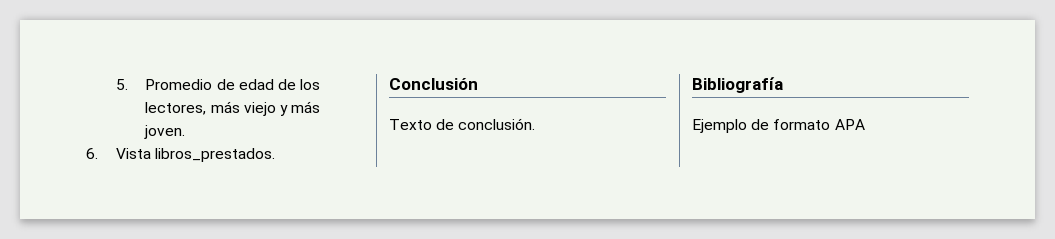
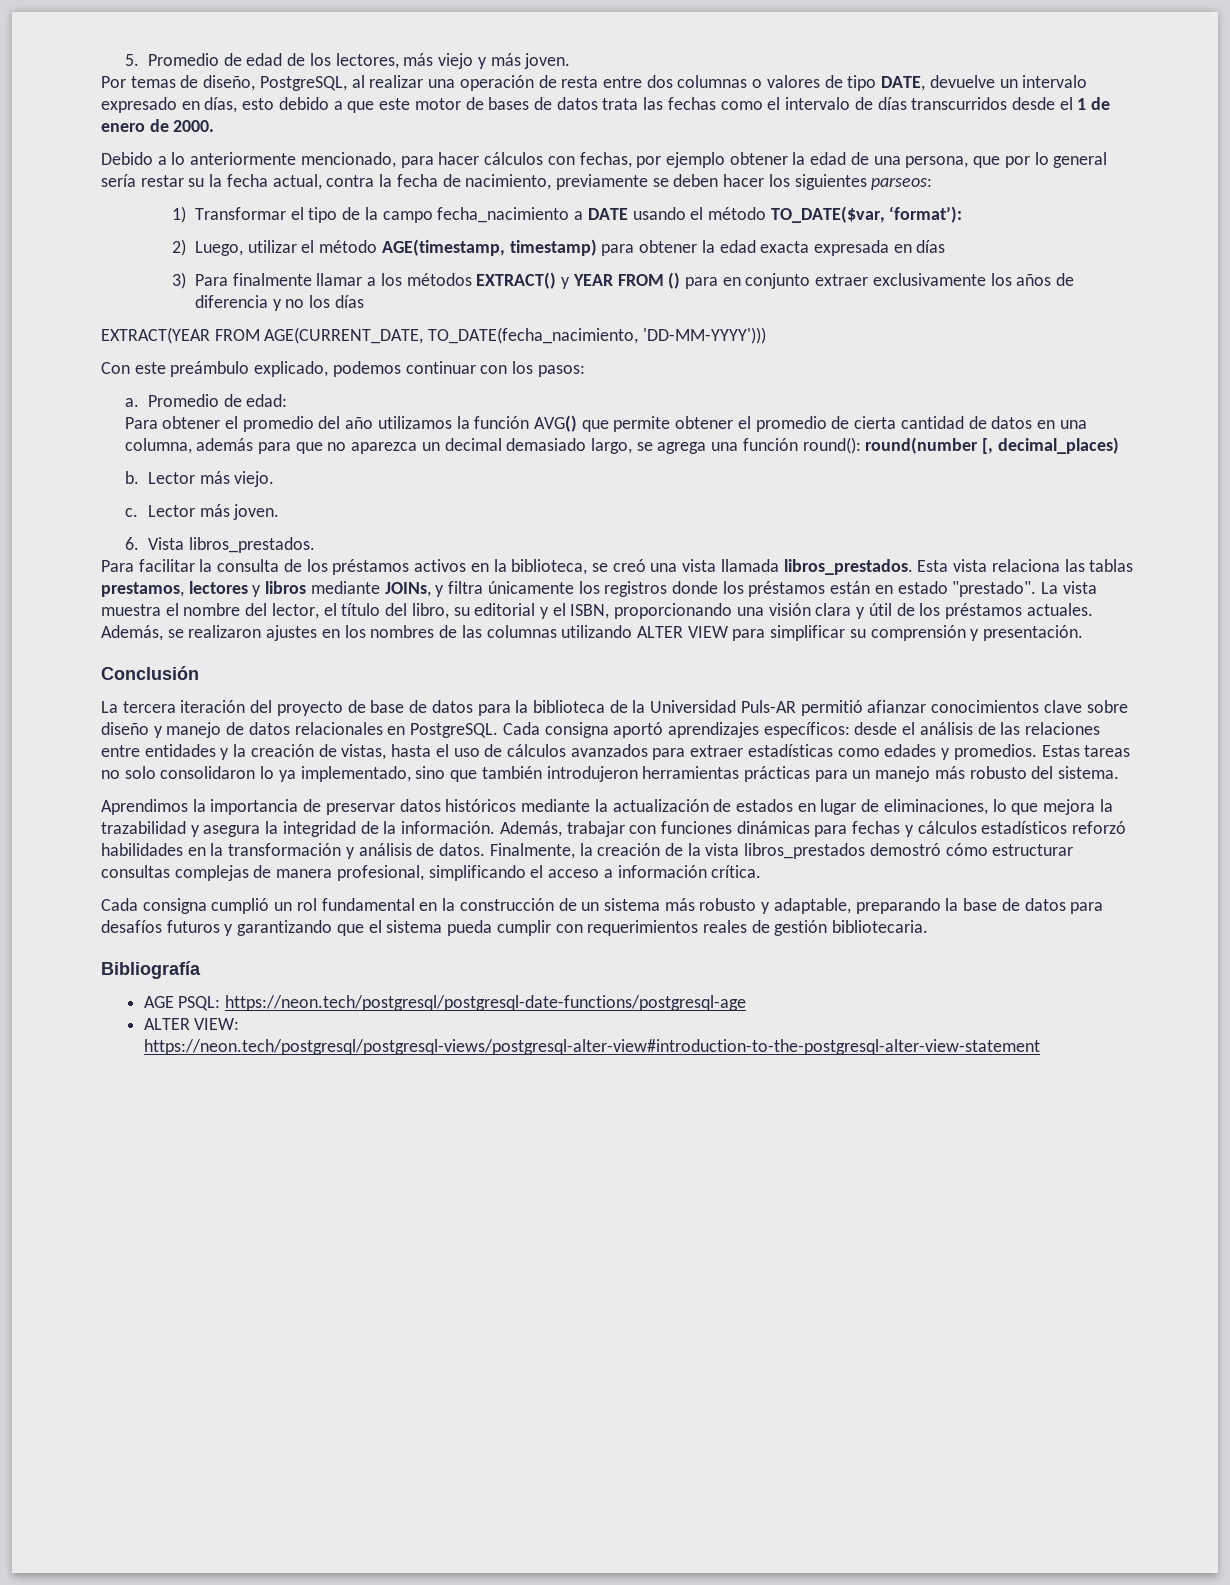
+ Por temas de diseño, PostgreSQL, al realizar una operación de resta entre dos columnas o valores de tipo DATE, devuelve un intervalo expresado en días, esto debido a que este motor de bases de datos trata las fechas como el intervalo de días transcurridos desde el 1 de enero de 2000.
+ Debido a lo anteriormente mencionado, para hacer cálculos con fechas, por ejemplo obtener la edad de una persona, que por lo general sería restar su la fecha actual, contra la fecha de nacimiento, previamente se deben hacer los siguientes parseos:
+ 1) Transformar el tipo de la campo fecha_nacimiento a DATE usando el método TO_DATE($var, ‘format’):
+ 2) Luego, utilizar el método AGE(timestamp, timestamp) para obtener la edad exacta expresada en días
+ 3) Para finalmente llamar a los métodos EXTRACT() y YEAR FROM () para en conjunto extraer exclusivamente los años de diferencia y no los días
+ EXTRACT(YEAR FROM AGE(CURRENT_DATE, TO_DATE(fecha_nacimiento, 'DD-MM-YYYY')))
+ Con este preámbulo explicado, podemos continuar con los pasos:
+ a. Promedio de edad:
+ Para obtener el promedio del año utilizamos la función AVG() que permite obtener el promedio de cierta cantidad de datos en una columna, además para que no aparezca un decimal demasiado largo, se agrega una función round(): round(number [, decimal_places)
+ b. Lector más viejo.
+ c. Lector más joven.
  6. Vista libros_prestados.
+ Para facilitar la consulta de los préstamos activos en la biblioteca, se creó una vista llamada libros_prestados. Esta vista relaciona las tablas prestamos, lectores y libros mediante JOINs, y filtra únicamente los registros donde los préstamos están en estado "prestado". La vista muestra el nombre del lector, el título del libro, su editorial y el ISBN, proporcionando una visión clara y útil de los préstamos actuales. Además, se realizaron ajustes en los nombres de las columnas utilizando ALTER VIEW para simplificar su comprensión y presentación.
  Conclusión
- Texto de conclusión.
+ La tercera iteración del proyecto de base de datos para la biblioteca de la Universidad Puls-AR permitió afianzar conocimientos clave sobre diseño y manejo de datos relacionales en PostgreSQL. Cada consigna aportó aprendizajes específicos: desde el análisis de las relaciones entre entidades y la creación de vistas, hasta el uso de cálculos avanzados para extraer estadísticas como edades y promedios. Estas tareas no solo consolidaron lo ya implementado, sino que también introdujeron herramientas prácticas para un manejo más robusto del sistema.
+ Aprendimos la importancia de preservar datos históricos mediante la actualización de estados en lugar de eliminaciones, lo que mejora la trazabilidad y asegura la integridad de la información. Además, trabajar con funciones dinámicas para fechas y cálculos estadísticos reforzó habilidades en la transformación y análisis de datos. Finalmente, la creación de la vista libros_prestados demostró cómo estructurar consultas complejas de manera profesional, simplificando el acceso a información crítica.
+ Cada consigna cumplió un rol fundamental en la construcción de un sistema más robusto y adaptable, preparando la base de datos para desafíos futuros y garantizando que el sistema pueda cumplir con requerimientos reales de gestión bibliotecaria.
  Bibliografía
- Ejemplo de formato APA
+ AGE PSQL: https://neon.tech/postgresql/postgresql-date-functions/postgresql-age
+ ALTER VIEW: https://neon.tech/postgresql/postgresql-views/postgresql-alter-view#introduction-to-the-postgresql-alter-view-statement

